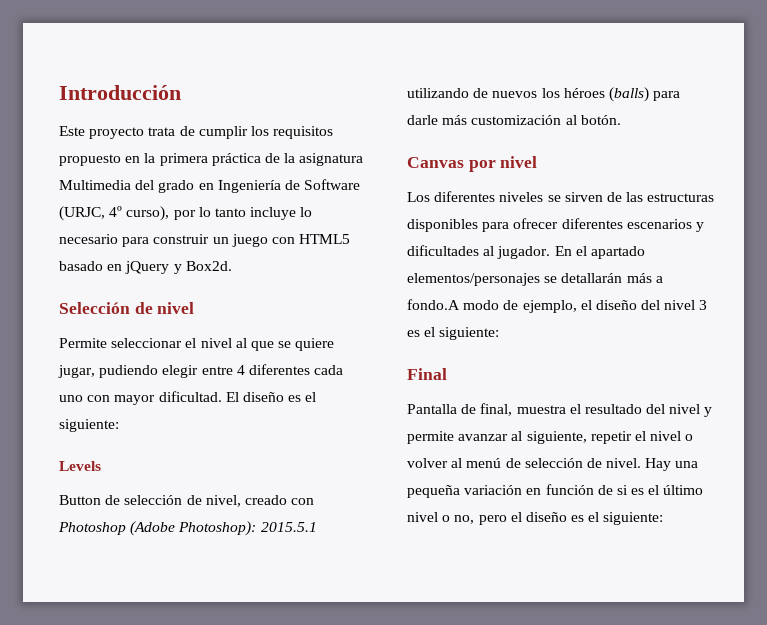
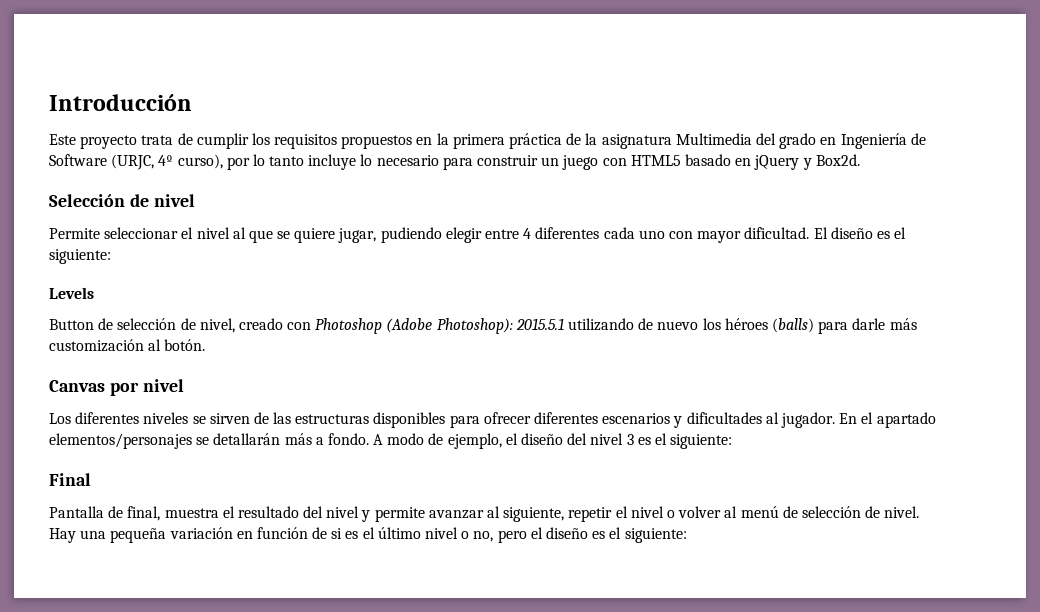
- Este proyecto trata de cumplir los requisitos propuesto en la primera práctica de la asignatura Multimedia del grado en Ingeniería de Software (URJC, 4º curso), por lo tanto incluye lo necesario para construir un juego con HTML5 basado en jQuery y Box2d.
+ Este proyecto trata de cumplir los requisitos propuestos en la primera práctica de la asignatura Multimedia del grado en Ingeniería de Software (URJC, 4º curso), por lo tanto incluye lo necesario para construir un juego con HTML5 basado en jQuery y Box2d.
- Button de selección de nivel, creado con Photoshop (Adobe Photoshop): 2015.5.1 utilizando de nuevos los héroes (balls) para darle más customización al botón.
+ Button de selección de nivel, creado con Photoshop (Adobe Photoshop): 2015.5.1 utilizando de nuevo los héroes (balls) para darle más customización al botón.
- En el apartado elementos/personajes se detallarán más a fondo.A modo de ejemplo, el diseño del nivel 3 es el siguiente:
+ En el apartado elementos/personajes se detallarán más a fondo. A modo de ejemplo, el diseño del nivel 3 es el siguiente:

